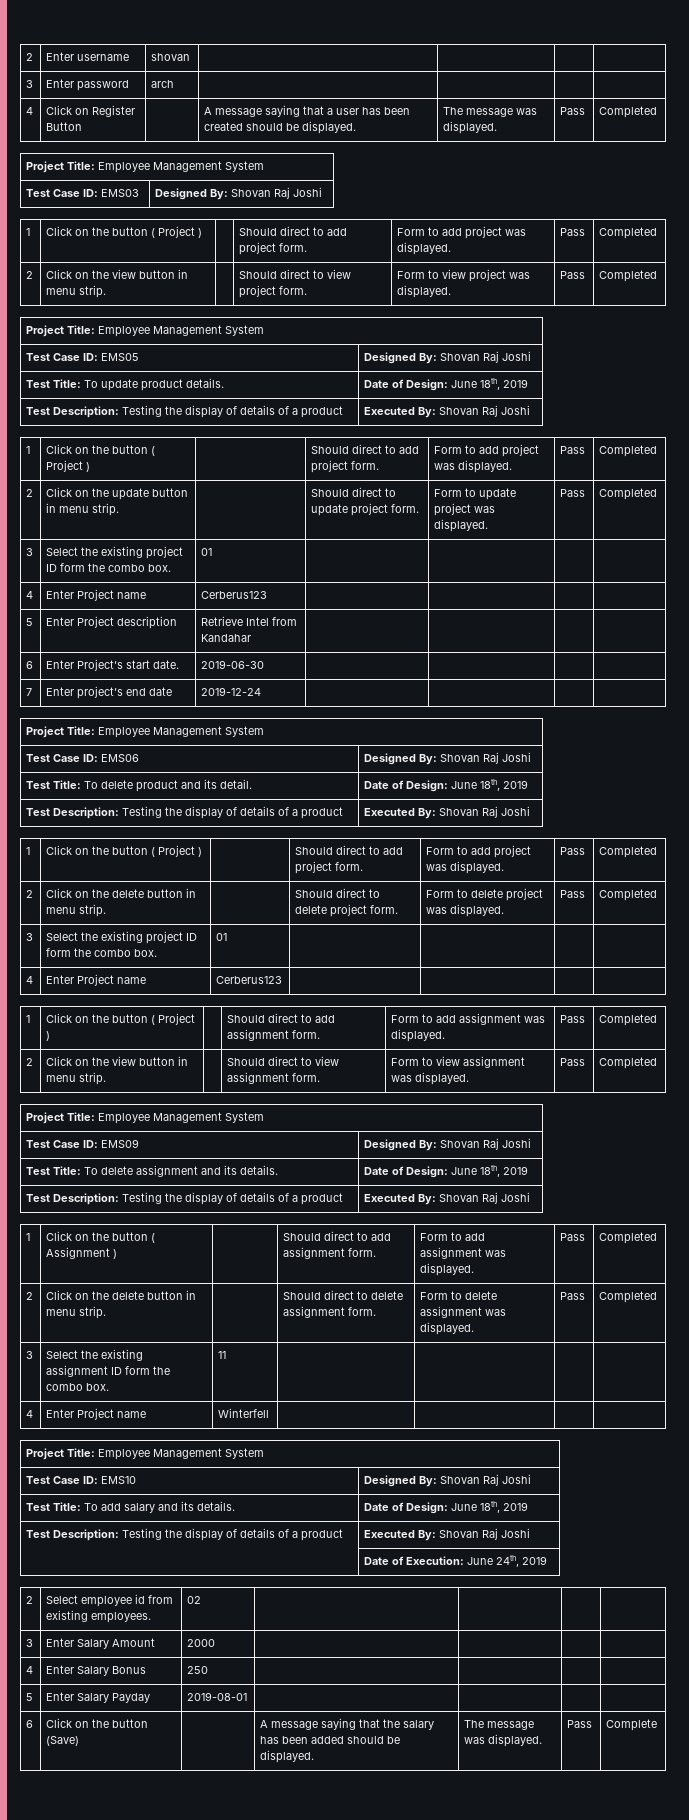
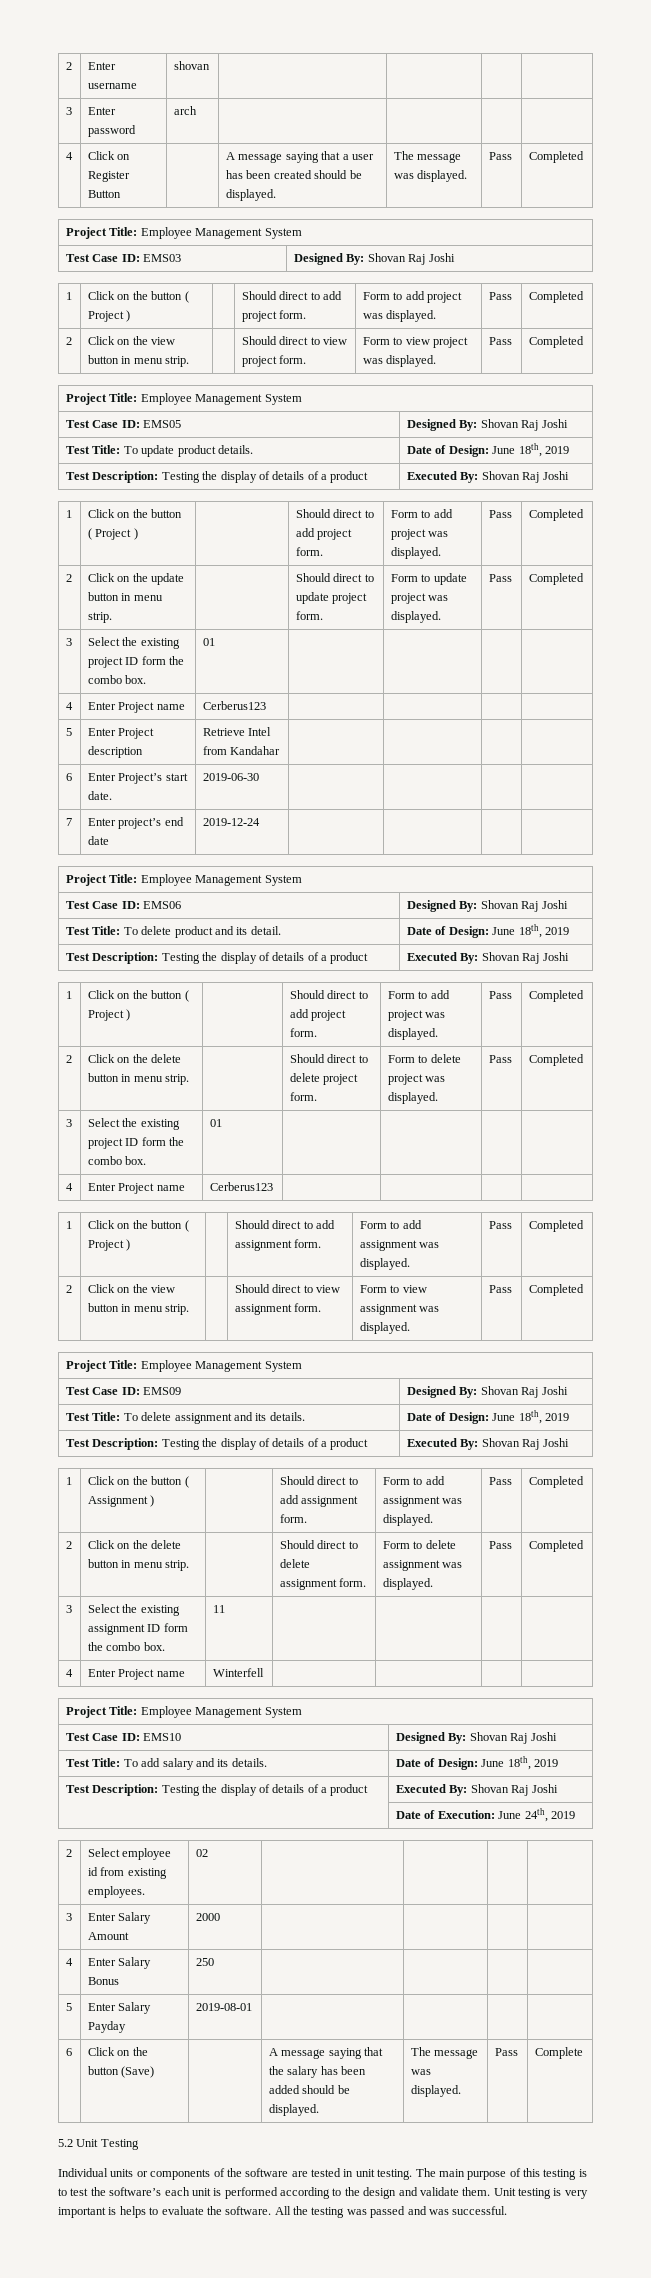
+ 5.2 Unit Testing
+ Individual units or components of the software are tested in unit testing. The main purpose of this testing is to test the software’s each unit is performed according to the design and validate them. Unit testing is very important is helps to evaluate the software. All the testing was passed and was successful.

